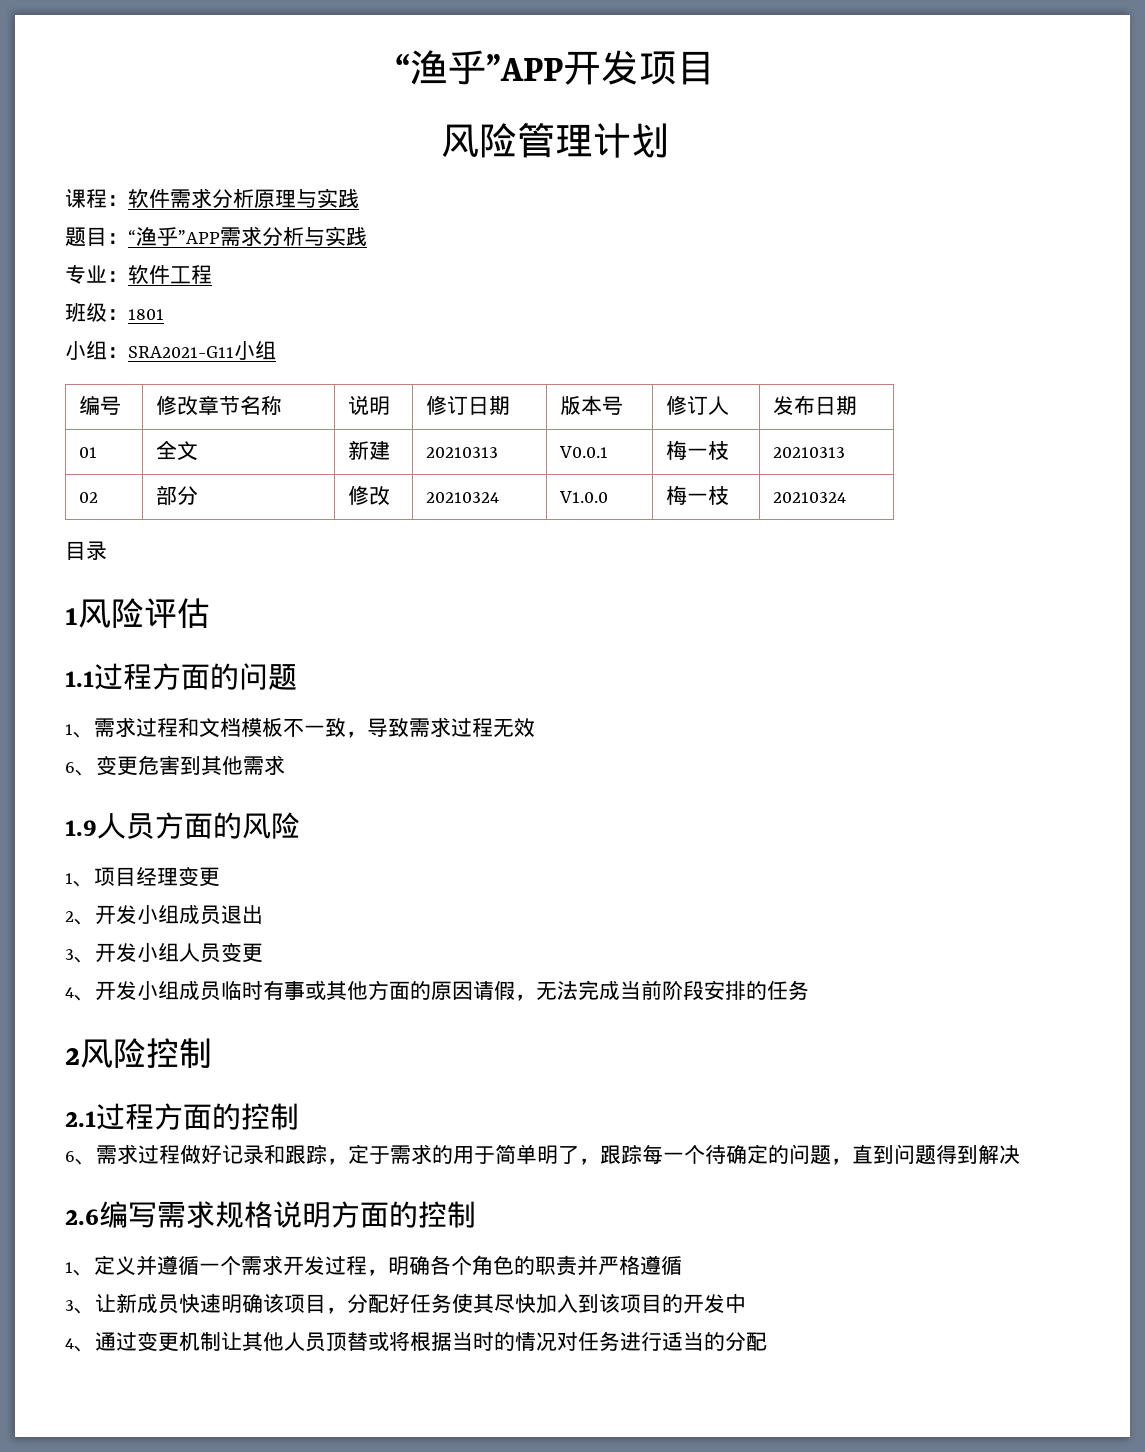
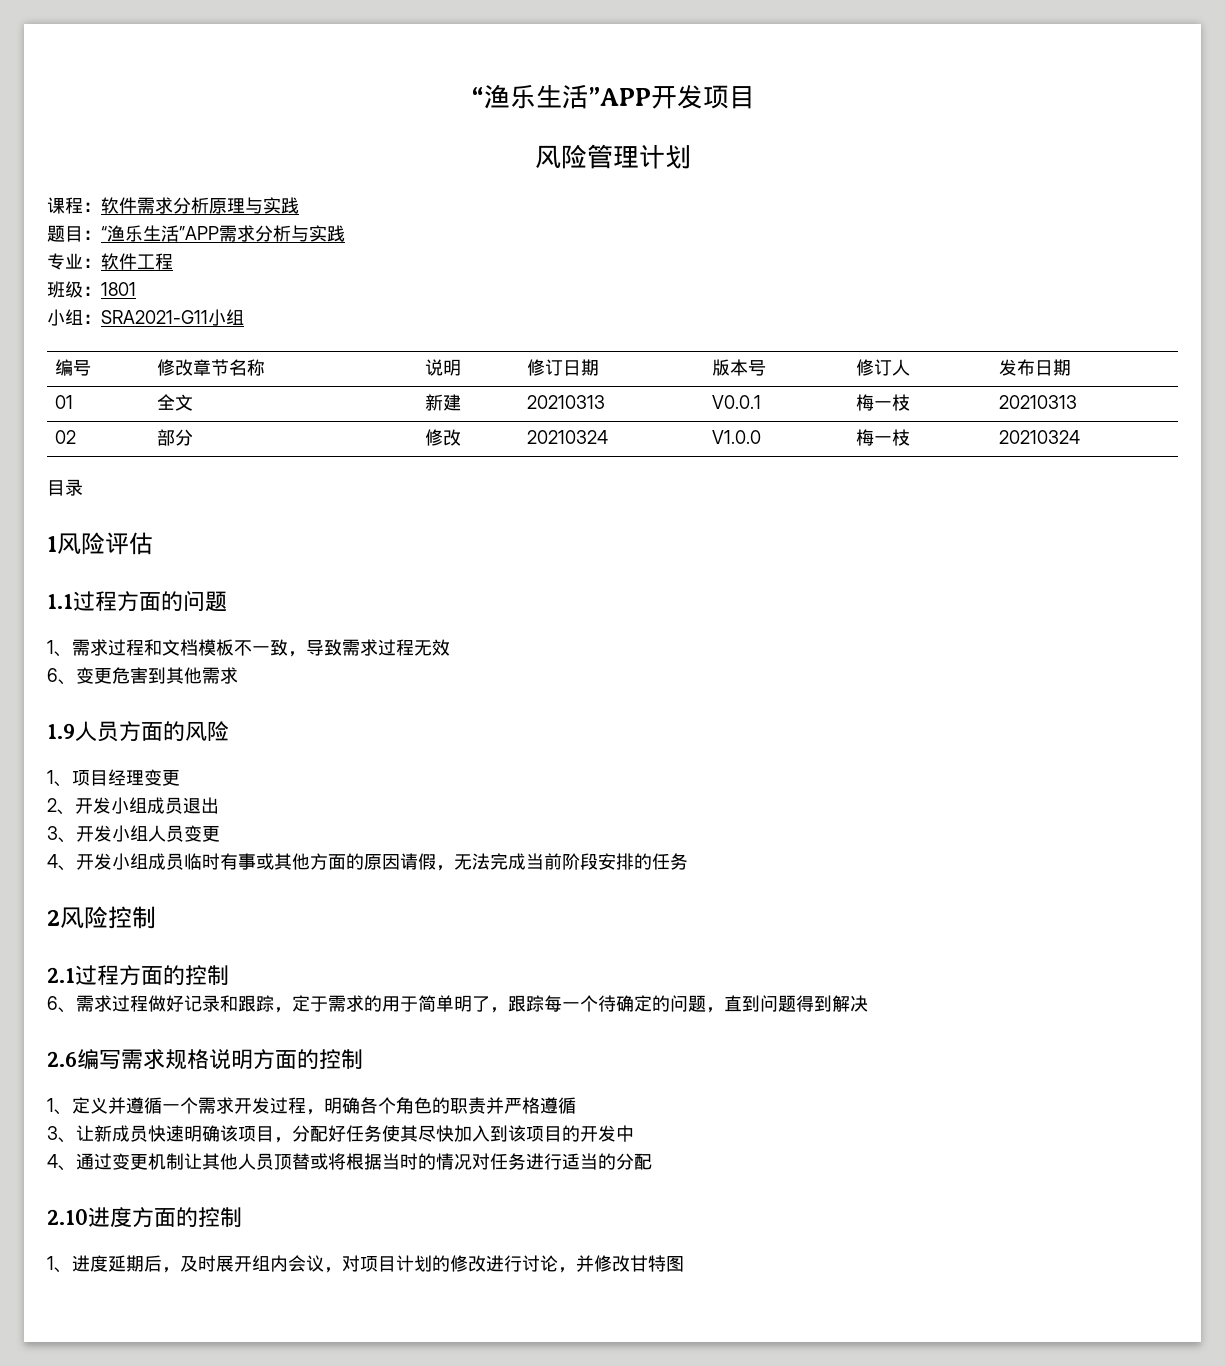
- “渔乎”APP开发项目
+ “渔乐生活”APP开发项目
- 题目：“渔乎”APP需求分析与实践
+ 题目：“渔乐生活”APP需求分析与实践
+ 2.10进度方面的控制
+ 1、进度延期后，及时展开组内会议，对项目计划的修改进行讨论，并修改甘特图

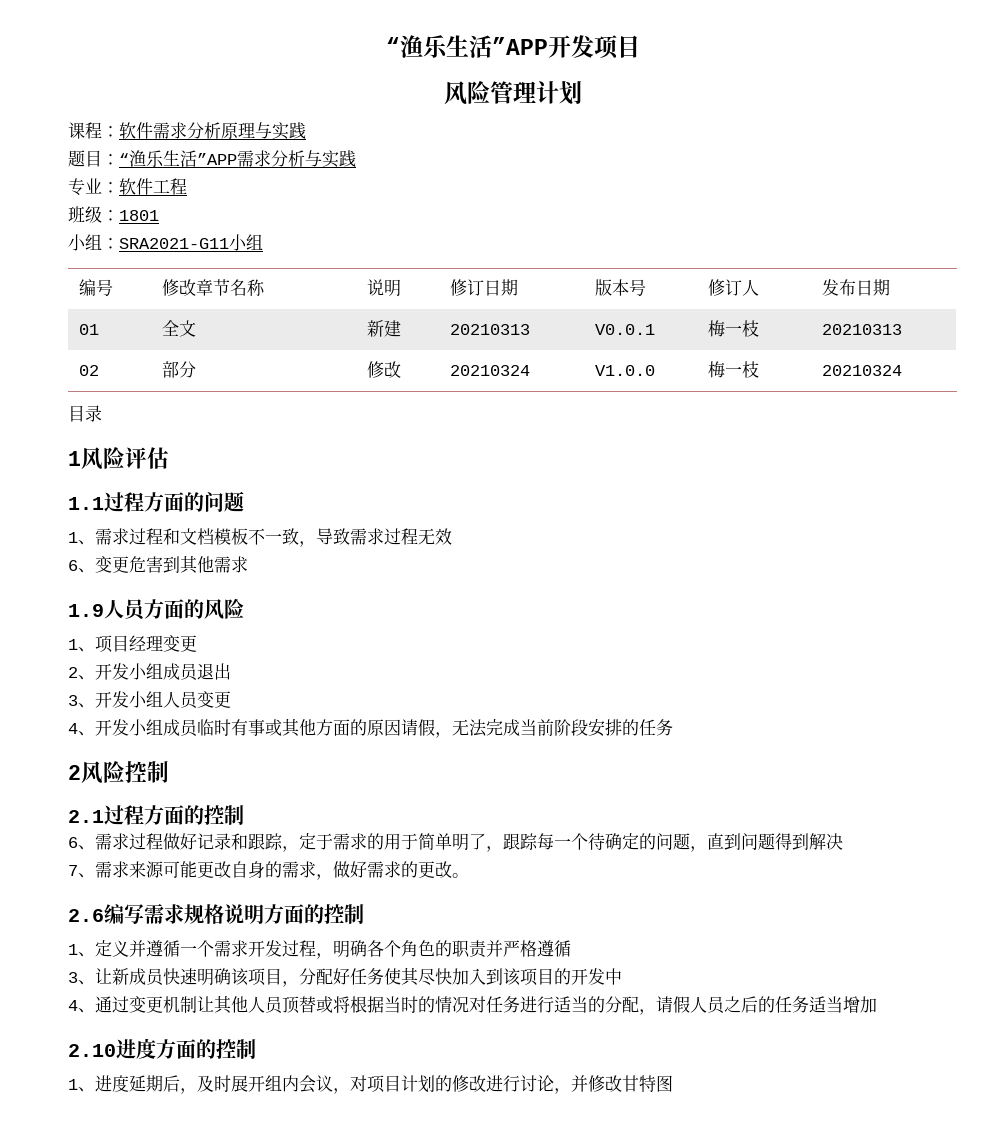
+ 7、需求来源可能更改自身的需求，做好需求的更改。
- 4、通过变更机制让其他人员顶替或将根据当时的情况对任务进行适当的分配
+ 4、通过变更机制让其他人员顶替或将根据当时的情况对任务进行适当的分配，请假人员之后的任务适当增加

